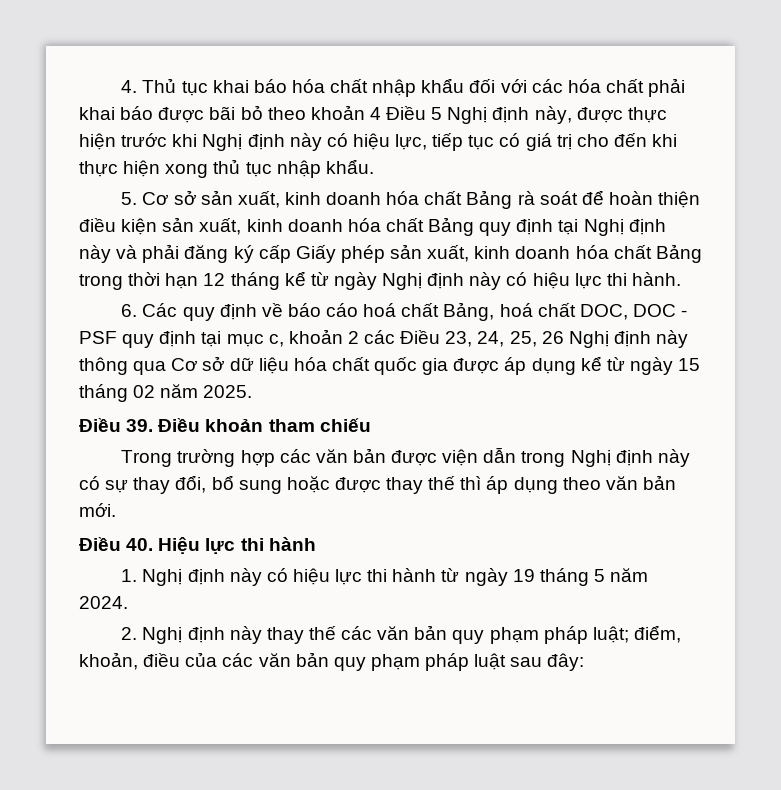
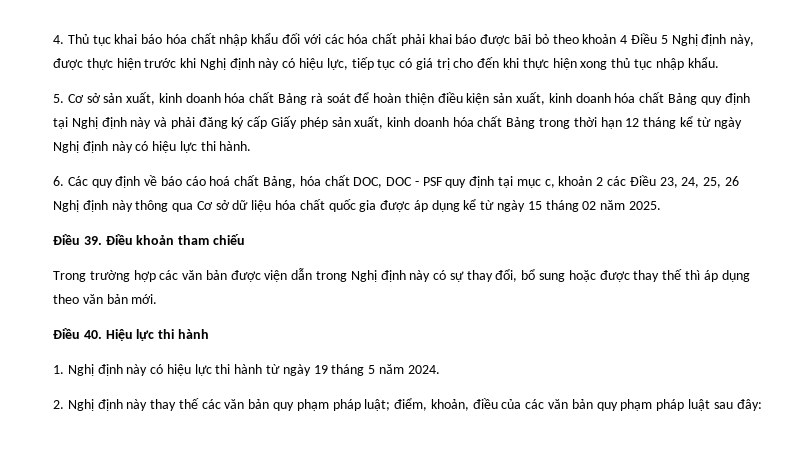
- 6. Các quy định về báo cáo hoá chất Bảng, hoá chất DOC, DOC - PSF quy định tại mục c, khoản 2 các Điều 23, 24, 25, 26 Nghị định này thông qua Cơ sở dữ liệu hóa chất quốc gia được áp dụng kể từ ngày 15 tháng 02 năm 2025.
+ 6. Các quy định về báo cáo hoá chất Bảng, hóa chất DOC, DOC - PSF quy định tại mục c, khoản 2 các Điều 23, 24, 25, 26 Nghị định này thông qua Cơ sở dữ liệu hóa chất quốc gia được áp dụng kể từ ngày 15 tháng 02 năm 2025.

